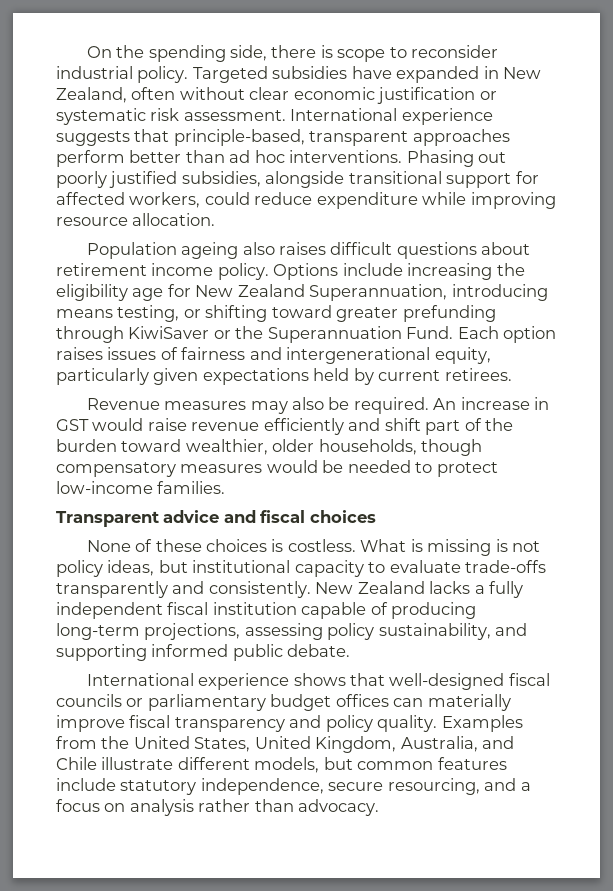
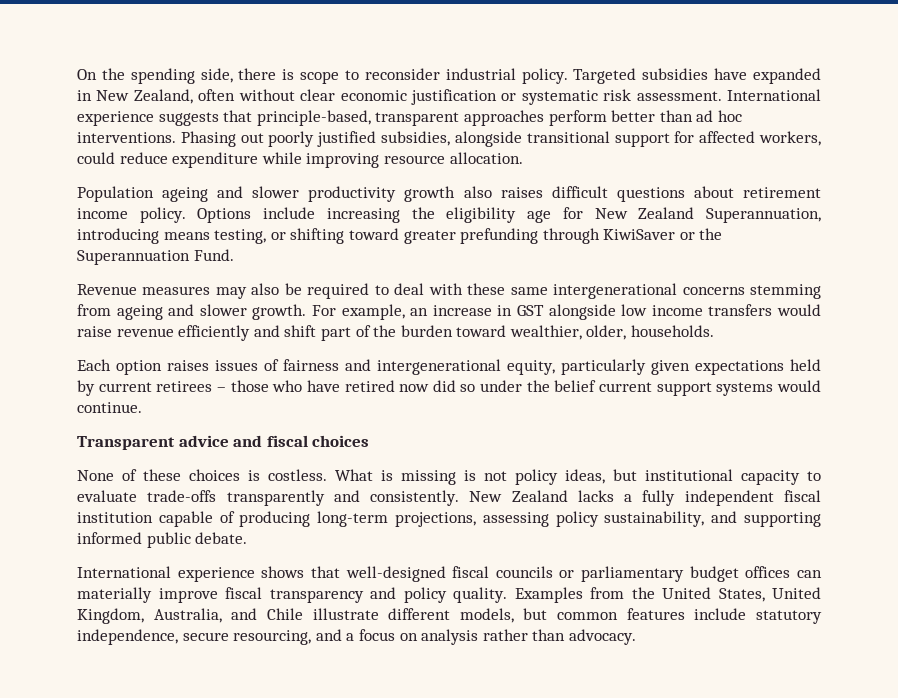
- Population ageing also raises difficult questions about retirement income policy.
+ Population ageing and slower productivity growth also raises difficult questions about retirement income policy.
- Options include increasing the eligibility age for New Zealand Superannuation, introducing means testing, or shifting toward greater prefunding through KiwiSaver or the Superannuation Fund. Each option raises issues of fairness and intergenerational equity, particularly given expectations held by current retirees.
- Revenue measures may also be required. An increase in GST would raise revenue efficiently and shift part of the burden toward wealthier, older households, though compensatory measures would be needed to protect low-income families.
+ Options include increasing the eligibility age for New Zealand Superannuation, introducing means testing, or shifting toward greater prefunding through KiwiSaver or the Superannuation Fund.
+ Revenue measures may also be required to deal with these same intergenerational concerns stemming from ageing and slower growth. For example, an increase in GST alongside low income transfers would raise revenue efficiently and shift part of the burden toward wealthier, older, households.
+ Each option raises issues of fairness and intergenerational equity, particularly given expectations held by current retirees – those who have retired now did so under the belief current support systems would continue.

